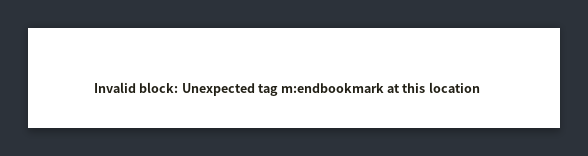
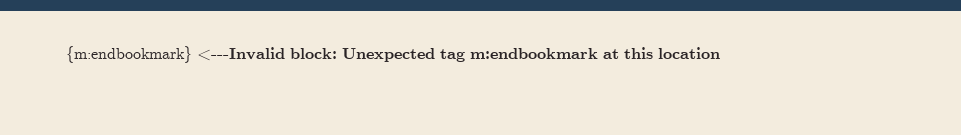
- Invalid block: Unexpected tag m:endbookmark at this location
+ {m:endbookmark} <---Invalid block: Unexpected tag m:endbookmark at this location

